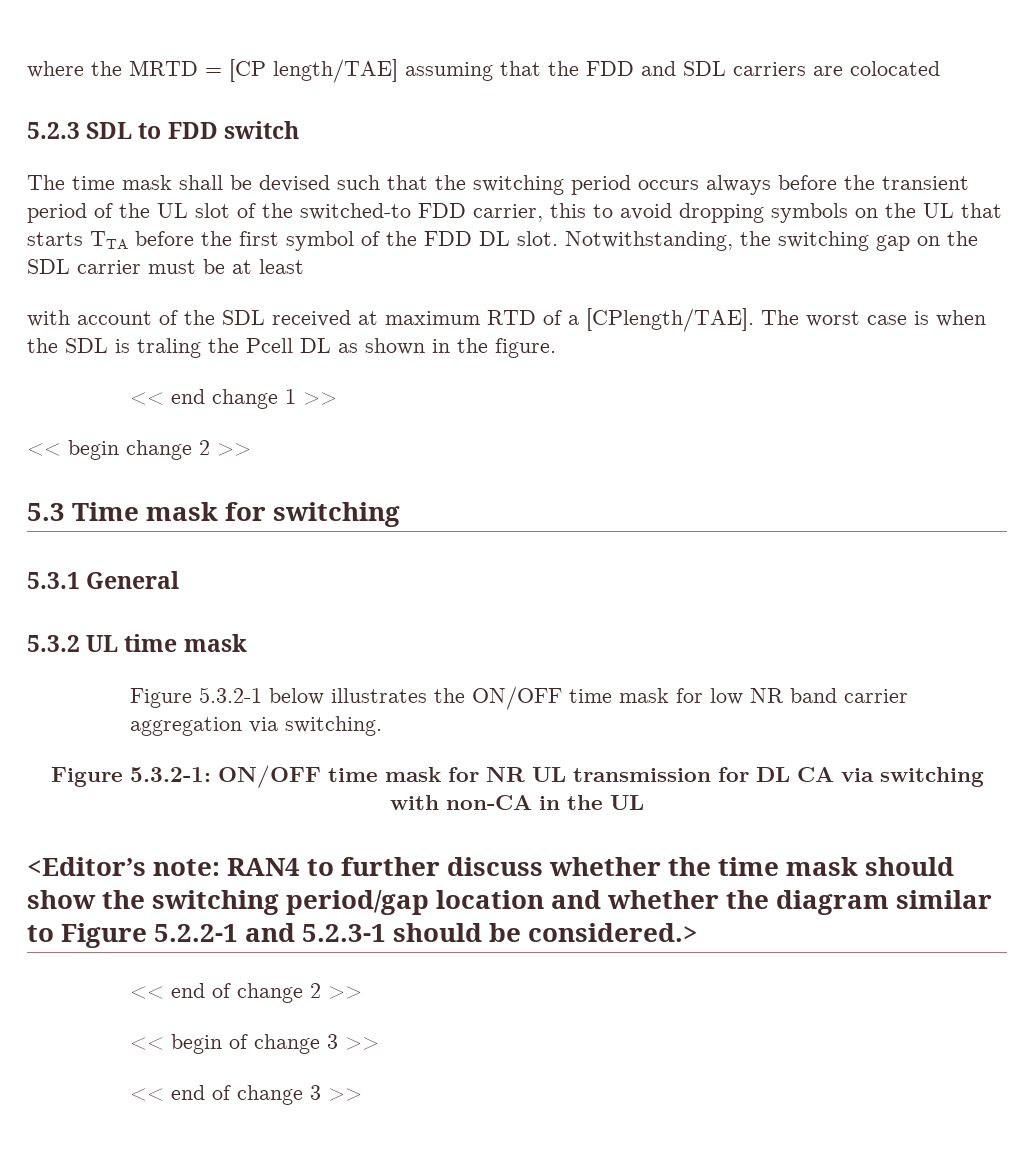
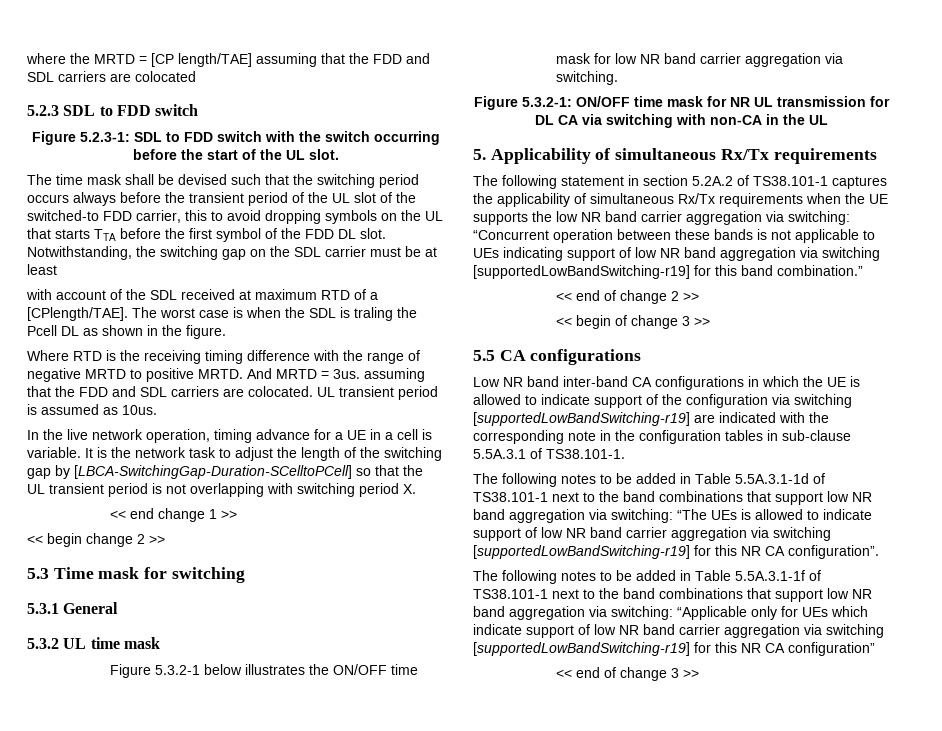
+ Figure 5.2.3-1: SDL to FDD switch with the switch occurring before the start of the UL slot.
+ Where RTD is the receiving timing difference with the range of negative MRTD to positive MRTD. And MRTD = 3us. assuming that the FDD and SDL carriers are colocated. UL transient period is assumed as 10us.
+ In the live network operation, timing advance for a UE in a cell is variable. It is the network task to adjust the length of the switching gap by [LBCA-SwitchingGap-Duration-SCelltoPCell] so that the UL transient period is not overlapping with switching period X.
- <Editor’s note: RAN4 to further discuss whether the time mask should show the switching period/gap location and whether the diagram similar to Figure 5.2.2-1 and 5.2.3-1 should be considered.>
+ 5. Applicability of simultaneous Rx/Tx requirements
+ The following statement in section 5.2A.2 of TS38.101-1 captures the applicability of simultaneous Rx/Tx requirements when the UE supports the low NR band carrier aggregation via switching: “Concurrent operation between these bands is not applicable to UEs indicating support of low NR band aggregation via switching [supportedLowBandSwitching-r19] for this band combination.”
+ 5.5 CA configurations
+ Low NR band inter-band CA configurations in which the UE is allowed to indicate support of the configuration via switching [supportedLowBandSwitching-r19] are indicated with the corresponding note in the configuration tables in sub-clause 5.5A.3.1 of TS38.101-1.
+ The following notes to be added in Table 5.5A.3.1-1d of TS38.101-1 next to the band combinations that support low NR band aggregation via switching: “The UEs is allowed to indicate support of low NR band carrier aggregation via switching [supportedLowBandSwitching-r19] for this NR CA configuration”.
+ The following notes to be added in Table 5.5A.3.1-1f of TS38.101-1 next to the band combinations that support low NR band aggregation via switching: “Applicable only for UEs which indicate support of low NR band carrier aggregation via switching [supportedLowBandSwitching-r19] for this NR CA configuration”

